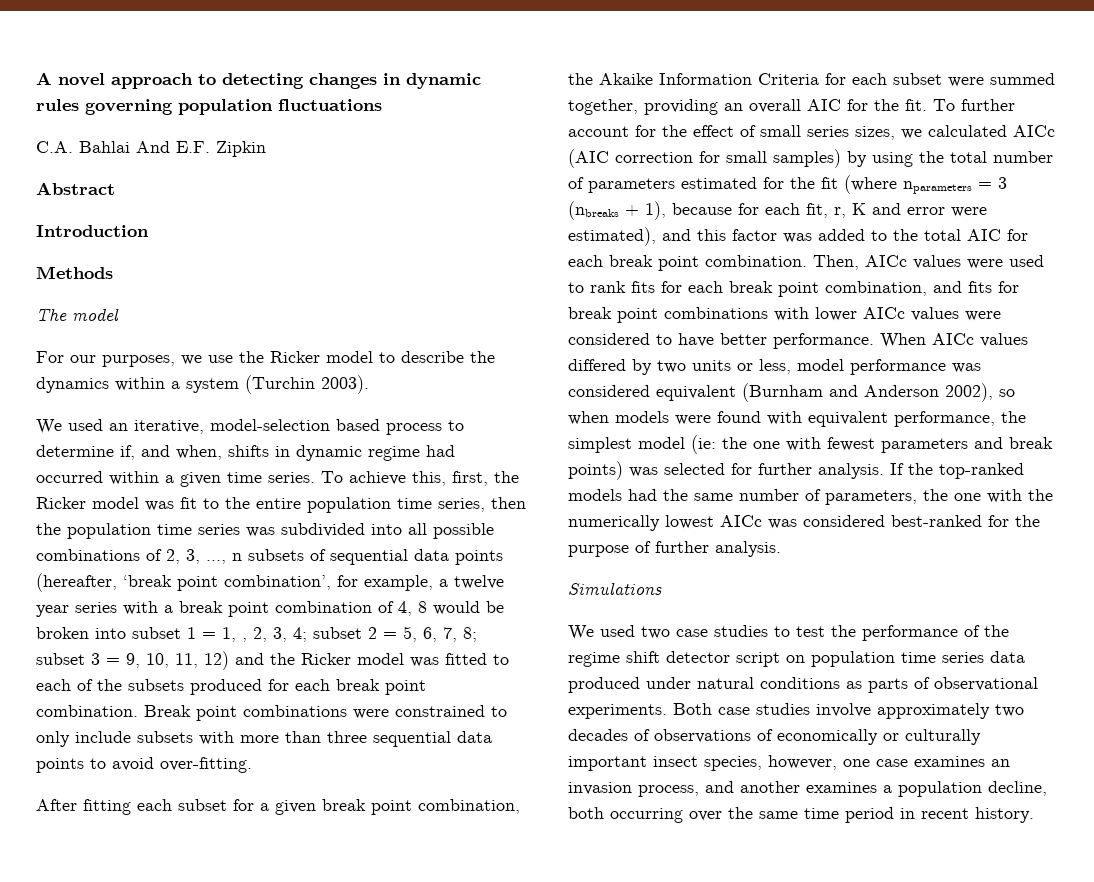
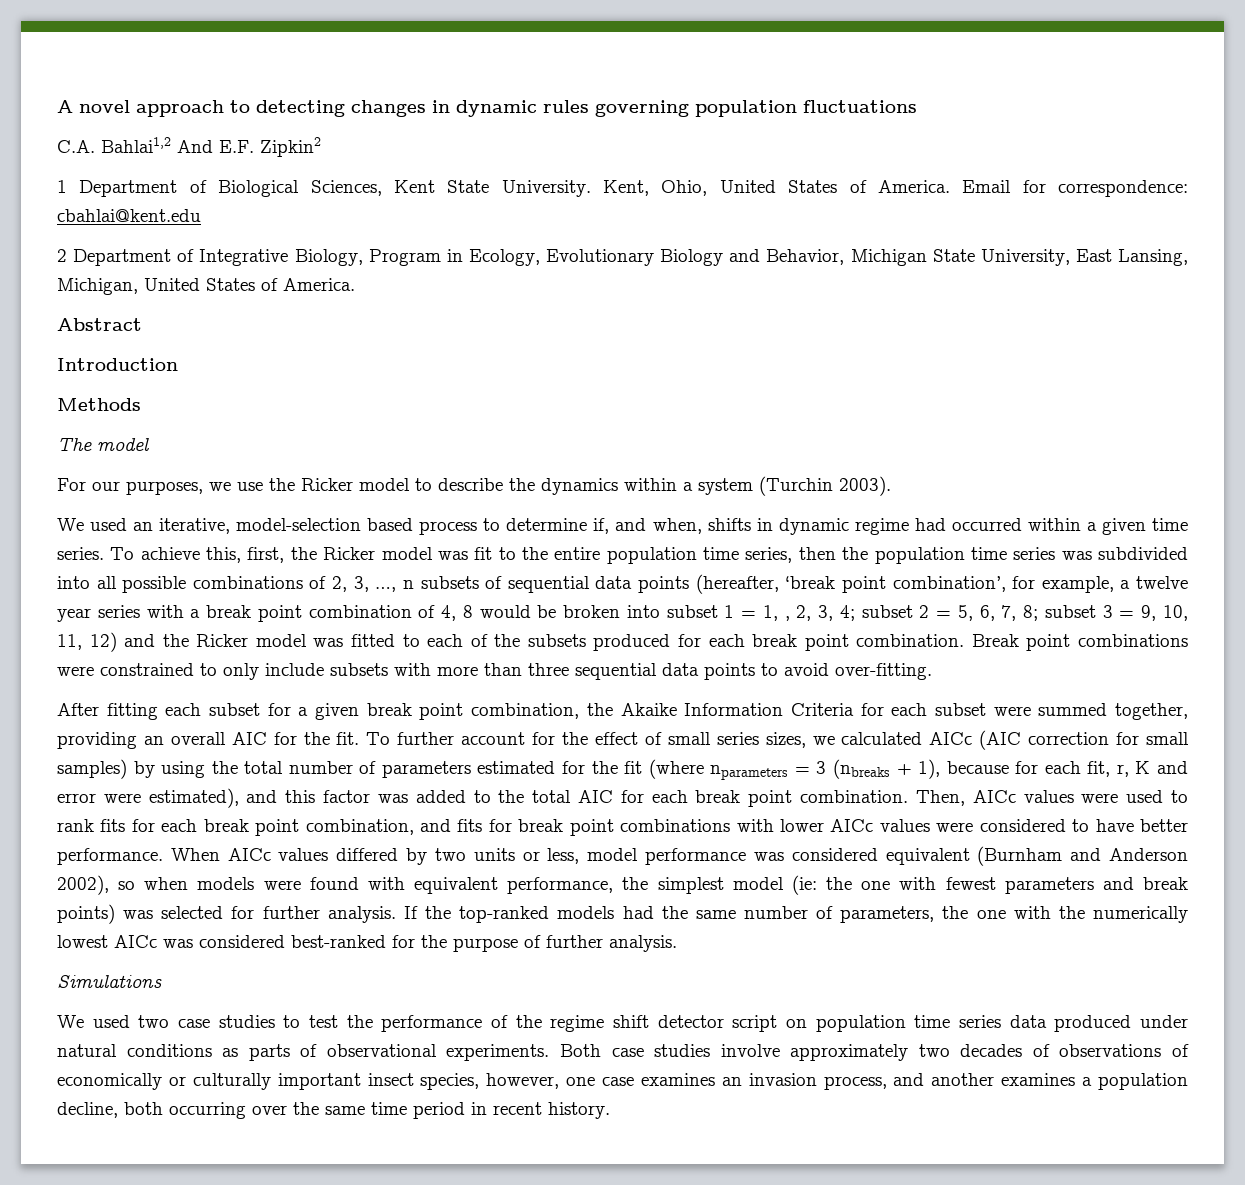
- C.A. Bahlai And E.F. Zipkin
+ C.A. Bahlai1,2 And E.F. Zipkin2
+ 1 Department of Biological Sciences, Kent State University. Kent, Ohio, United States of America. Email for correspondence: cbahlai@kent.edu
+ 2 Department of Integrative Biology, Program in Ecology, Evolutionary Biology and Behavior, Michigan State University, East Lansing, Michigan, United States of America.

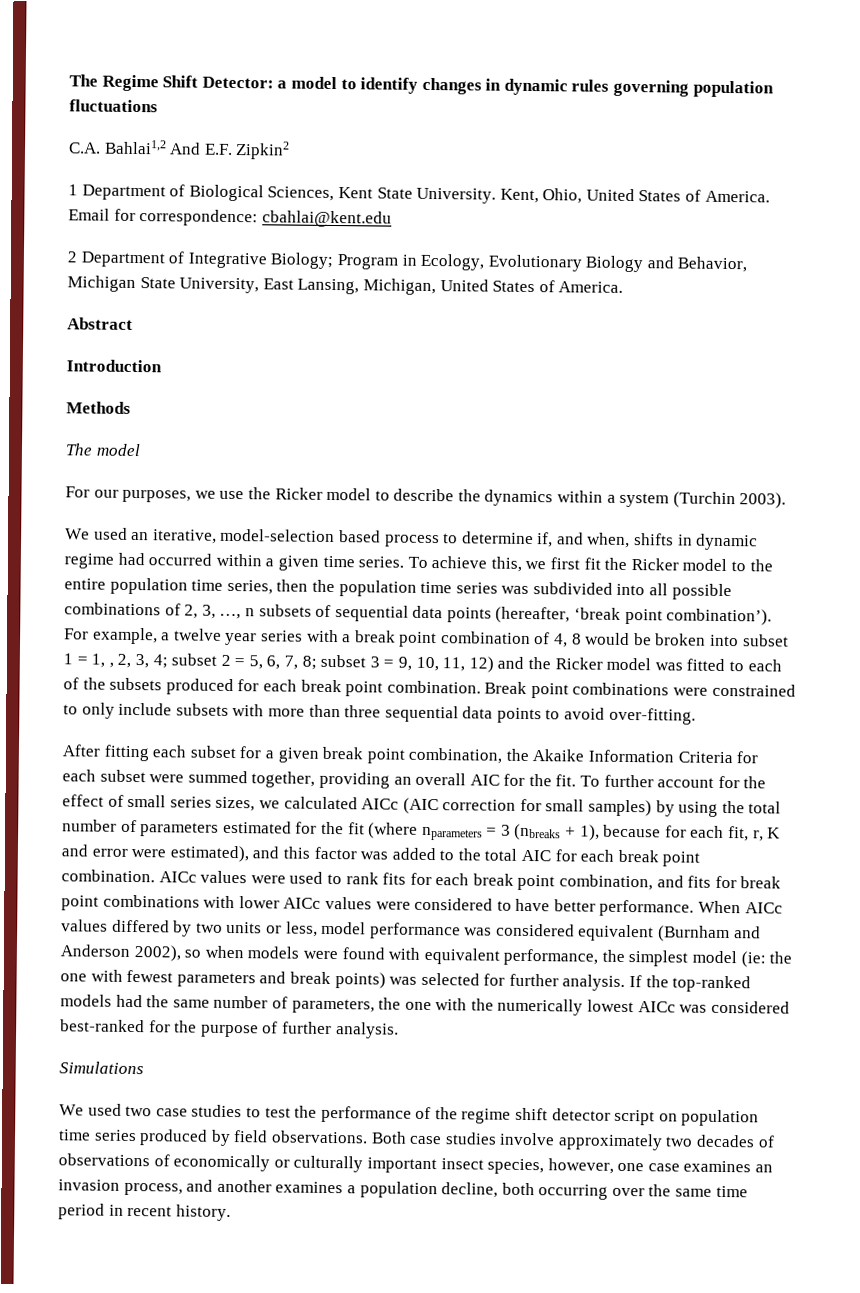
- A novel approach to detecting changes in dynamic rules governing population fluctuations
+ The Regime Shift Detector: a model to identify changes in dynamic rules governing population fluctuations
- 2 Department of Integrative Biology, Program in Ecology, Evolutionary Biology and Behavior, Michigan State University, East Lansing, Michigan, United States of America.
+ 2 Department of Integrative Biology; Program in Ecology, Evolutionary Biology and Behavior, Michigan State University, East Lansing, Michigan, United States of America.
- To achieve this, first, the Ricker model was fit to the entire population time series, then the population time series was subdivided into all possible combinations of 2, 3, …, n subsets of sequential data points (hereafter, ‘break point combination’, for example, a twelve year series with a break point combination of 4, 8 would be broken into subset 1 = 1, , 2, 3, 4;
+ To achieve this, we first fit the Ricker model to the entire population time series, then the population time series was subdivided into all possible combinations of 2, 3, …, n subsets of sequential data points (hereafter, ‘break point combination’). For example, a twelve year series with a break point combination of 4, 8 would be broken into subset 1 = 1, , 2, 3, 4;
- Then, AICc values were used to rank fits for each break point combination, and fits for break point combinations with lower AICc values were considered to have better performance.
+ AICc values were used to rank fits for each break point combination, and fits for break point combinations with lower AICc values were considered to have better performance.
- We used two case studies to test the performance of the regime shift detector script on population time series data produced under natural conditions as parts of observational experiments.
+ We used two case studies to test the performance of the regime shift detector script on population time series produced by field observations.

